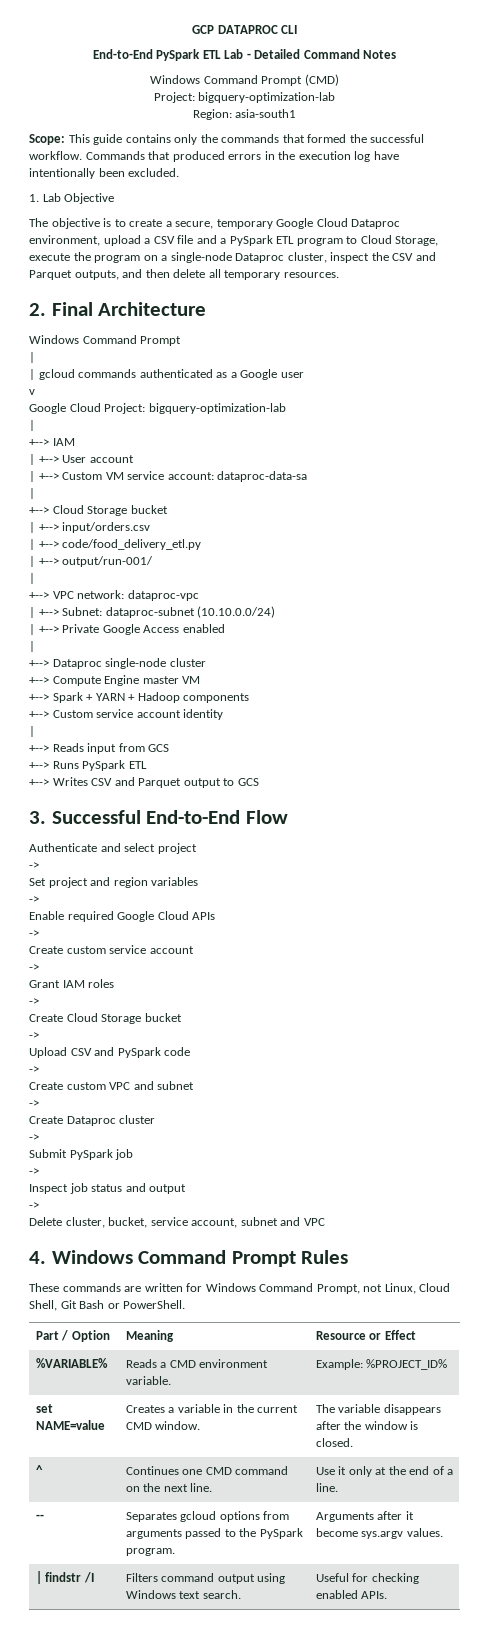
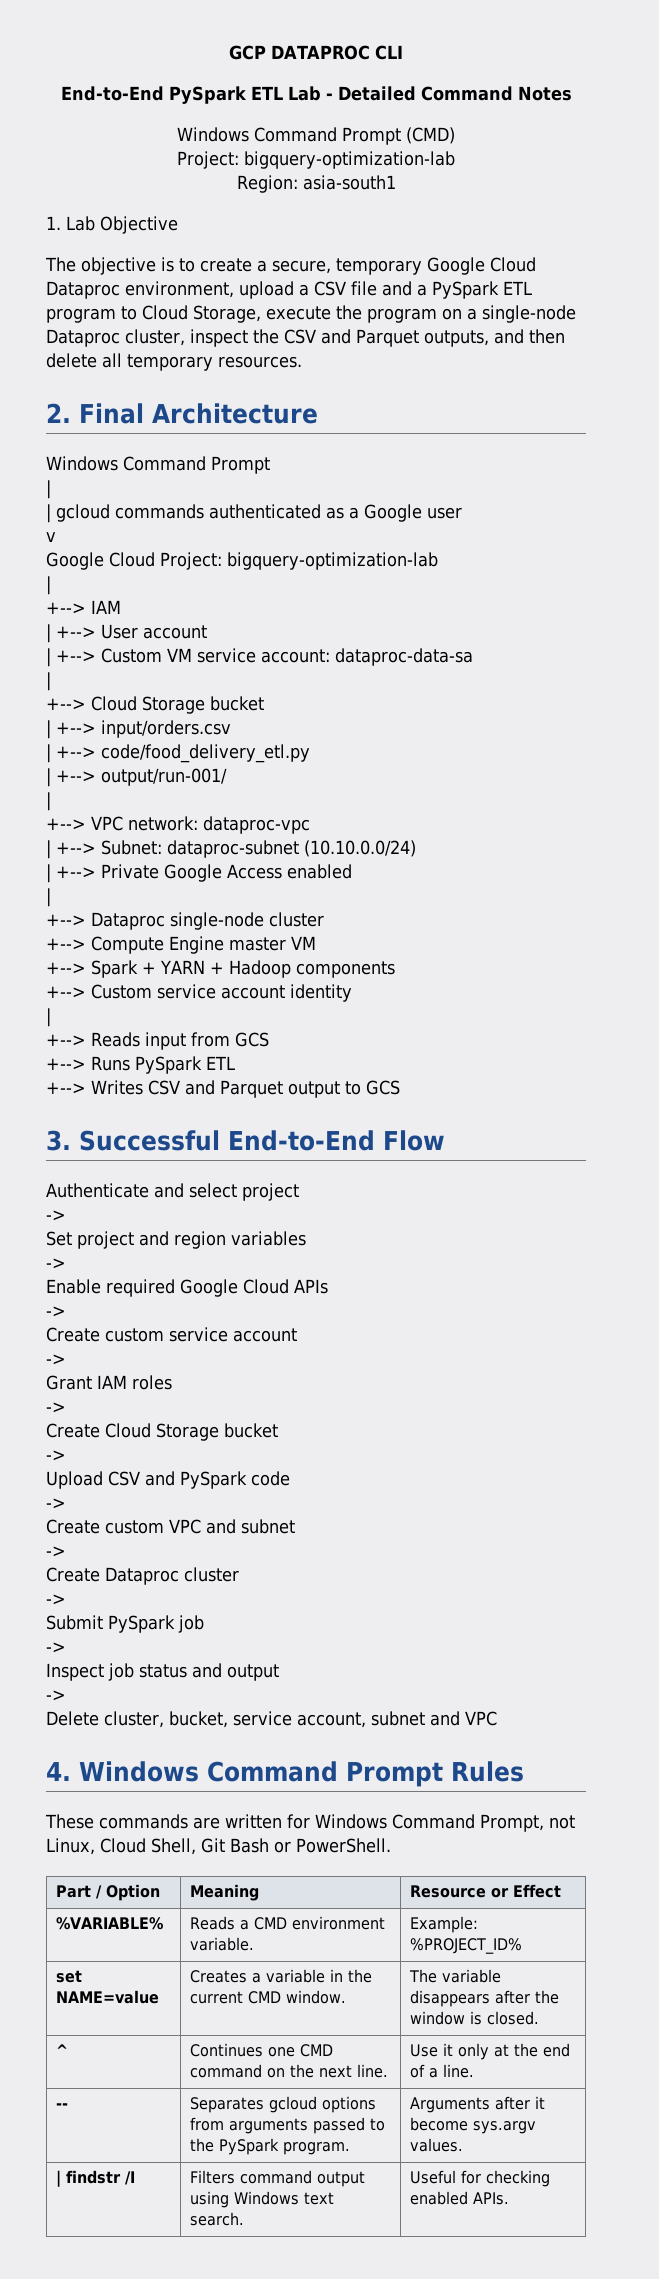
- Scope: This guide contains only the commands that formed the successful workflow. Commands that produced errors in the execution log have intentionally been excluded.

